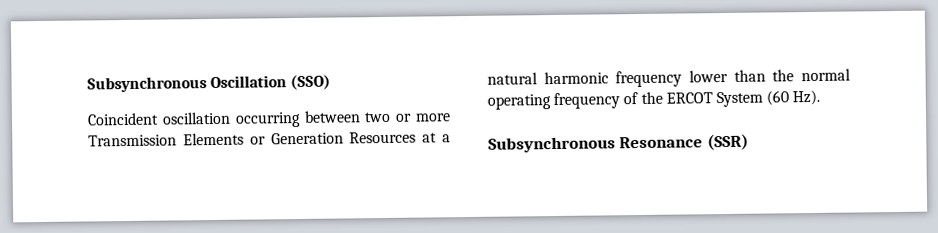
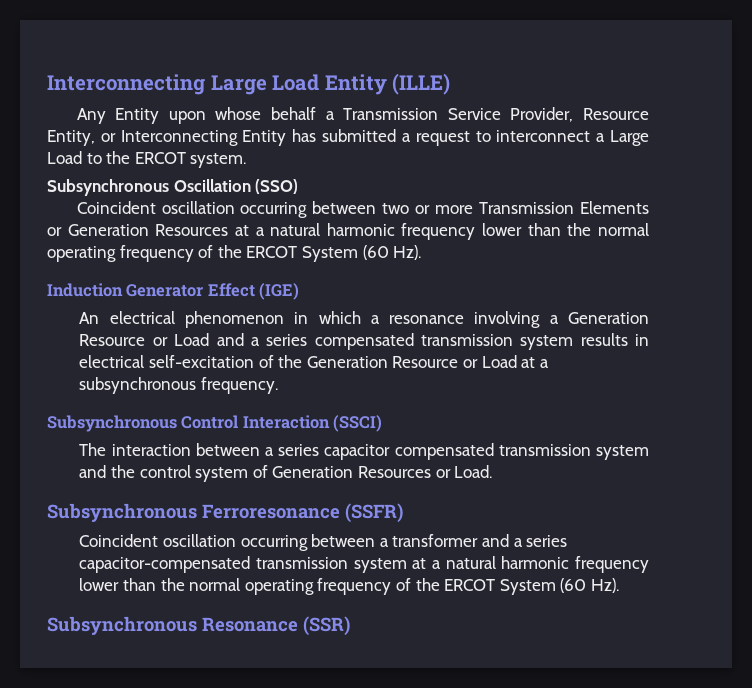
+ Interconnecting Large Load Entity (ILLE)
+ Any Entity upon whose behalf a Transmission Service Provider, Resource Entity, or Interconnecting Entity has submitted a request to interconnect a Large Load to the ERCOT system.
+ Induction Generator Effect (IGE)
+ An electrical phenomenon in which a resonance involving a Generation Resource or Load and a series compensated transmission system results in electrical self-excitation of the Generation Resource or Load at a subsynchronous frequency.
+ Subsynchronous Control Interaction (SSCI)
+ The interaction between a series capacitor compensated transmission system and the control system of Generation Resources or Load.
+ Subsynchronous Ferroresonance (SSFR)
+ Coincident oscillation occurring between a transformer and a series capacitor-compensated transmission system at a natural harmonic frequency lower than the normal operating frequency of the ERCOT System (60 Hz).

